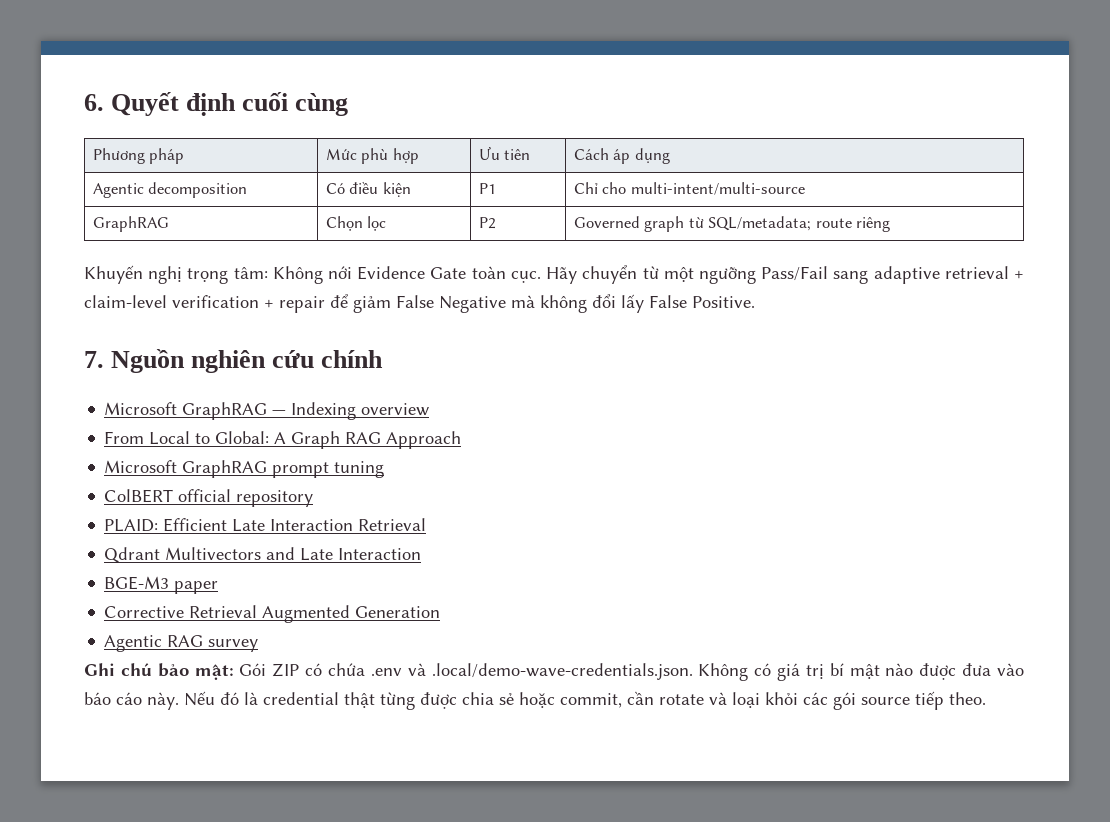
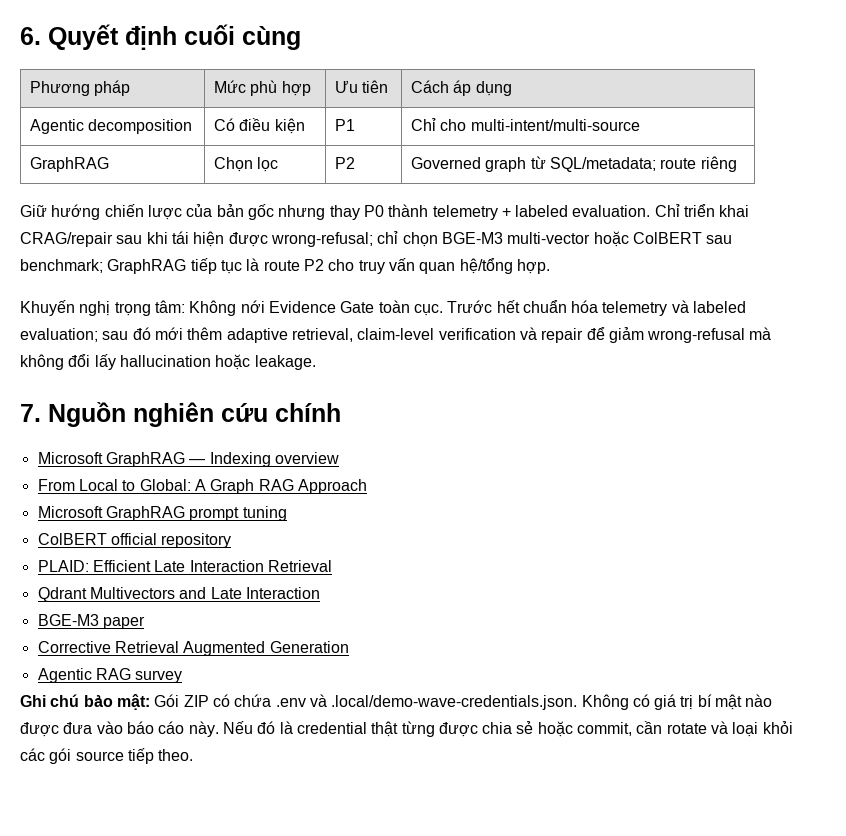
+ Giữ hướng chiến lược của bản gốc nhưng thay P0 thành telemetry + labeled evaluation. Chỉ triển khai CRAG/repair sau khi tái hiện được wrong-refusal; chỉ chọn BGE-M3 multi-vector hoặc ColBERT sau benchmark; GraphRAG tiếp tục là route P2 cho truy vấn quan hệ/tổng hợp.
- Hãy chuyển từ một ngưỡng Pass/Fail sang adaptive retrieval + claim-level verification + repair để giảm False Negative mà không đổi lấy False Positive.
+ Trước hết chuẩn hóa telemetry và labeled evaluation; sau đó mới thêm adaptive retrieval, claim-level verification và repair để giảm wrong-refusal mà không đổi lấy hallucination hoặc leakage.

